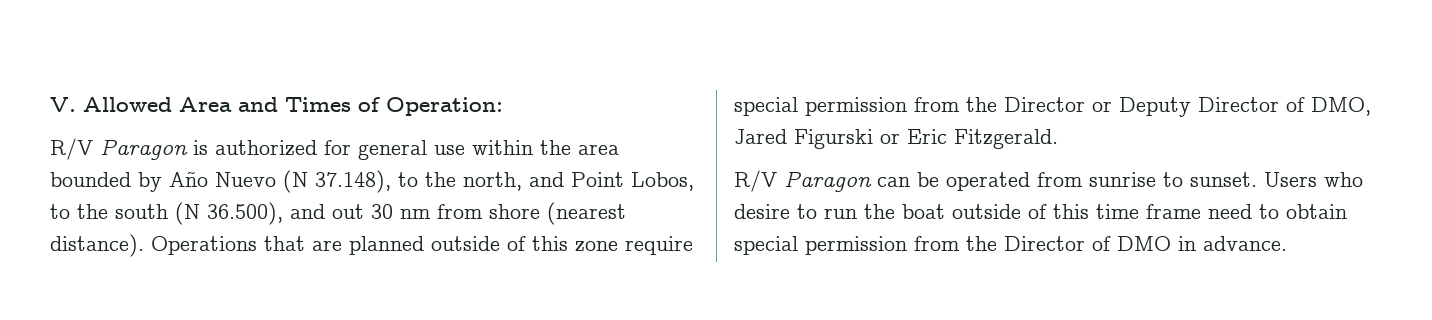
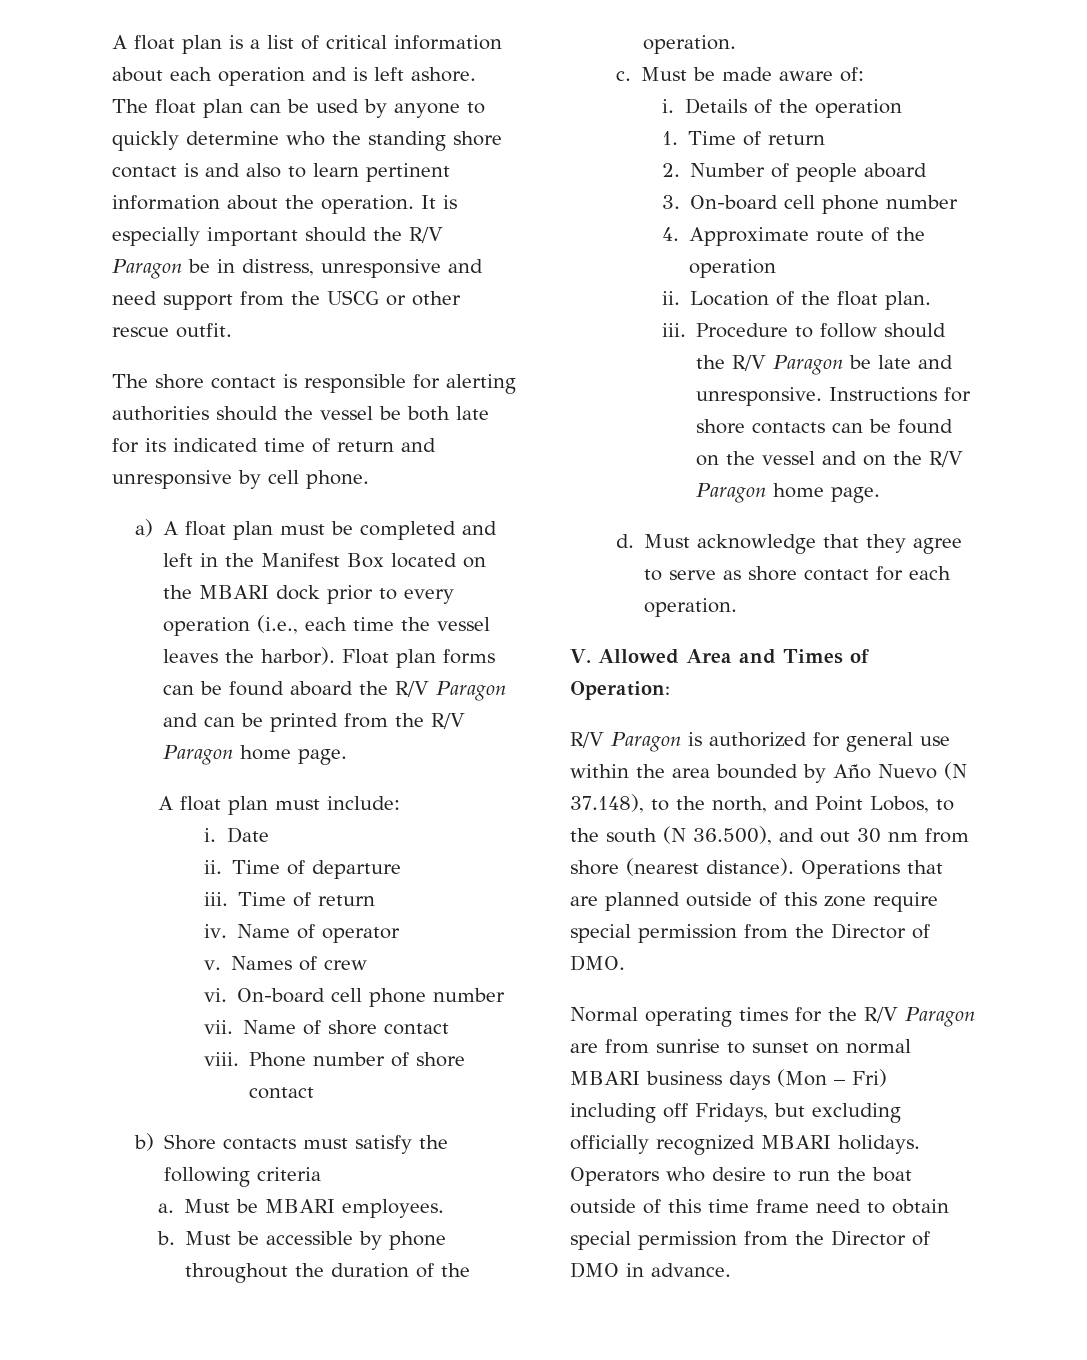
+ A float plan is a list of critical information about each operation and is left ashore. The float plan can be used by anyone to quickly determine who the standing shore contact is and also to learn pertinent information about the operation. It is especially important should the R/V Paragon be in distress, unresponsive and need support from the USCG or other rescue outfit.
+ The shore contact is responsible for alerting authorities should the vessel be both late for its indicated time of return and unresponsive by cell phone.
+ a) A float plan must be completed and left in the Manifest Box located on the MBARI dock prior to every operation (i.e., each time the vessel leaves the harbor). Float plan forms can be found aboard the R/V Paragon and can be printed from the R/V Paragon home page.
+ A float plan must include:
+ i. Date
+ ii. Time of departure
+ iii. Time of return
+ iv. Name of operator
+ v. Names of crew
+ vi. On-board cell phone number
+ vii. Name of shore contact
+ viii. Phone number of shore contact
+ b) Shore contacts must satisfy the following criteria
+ a. Must be MBARI employees.
+ b. Must be accessible by phone throughout the duration of the operation.
+ c. Must be made aware of:
+ i. Details of the operation
+ 1. Time of return
+ 2. Number of people aboard
+ 3. On-board cell phone number
+ 4. Approximate route of the operation
+ ii. Location of the float plan.
+ iii. Procedure to follow should the R/V Paragon be late and unresponsive. Instructions for shore contacts can be found on the vessel and on the R/V Paragon home page.
+ d. Must acknowledge that they agree to serve as shore contact for each operation.
- Operations that are planned outside of this zone require special permission from the Director or Deputy Director of DMO, Jared Figurski or Eric Fitzgerald.
- R/V Paragon can be operated from sunrise to sunset. Users who desire to run the boat outside of this time frame need to obtain special permission from the Director of DMO in advance.
+ Operations that are planned outside of this zone require special permission from the Director of DMO.
+ Normal operating times for the R/V Paragon are from sunrise to sunset on normal MBARI business days (Mon – Fri) including off Fridays, but excluding officially recognized MBARI holidays. Operators who desire to run the boat outside of this time frame need to obtain special permission from the Director of DMO in advance.

